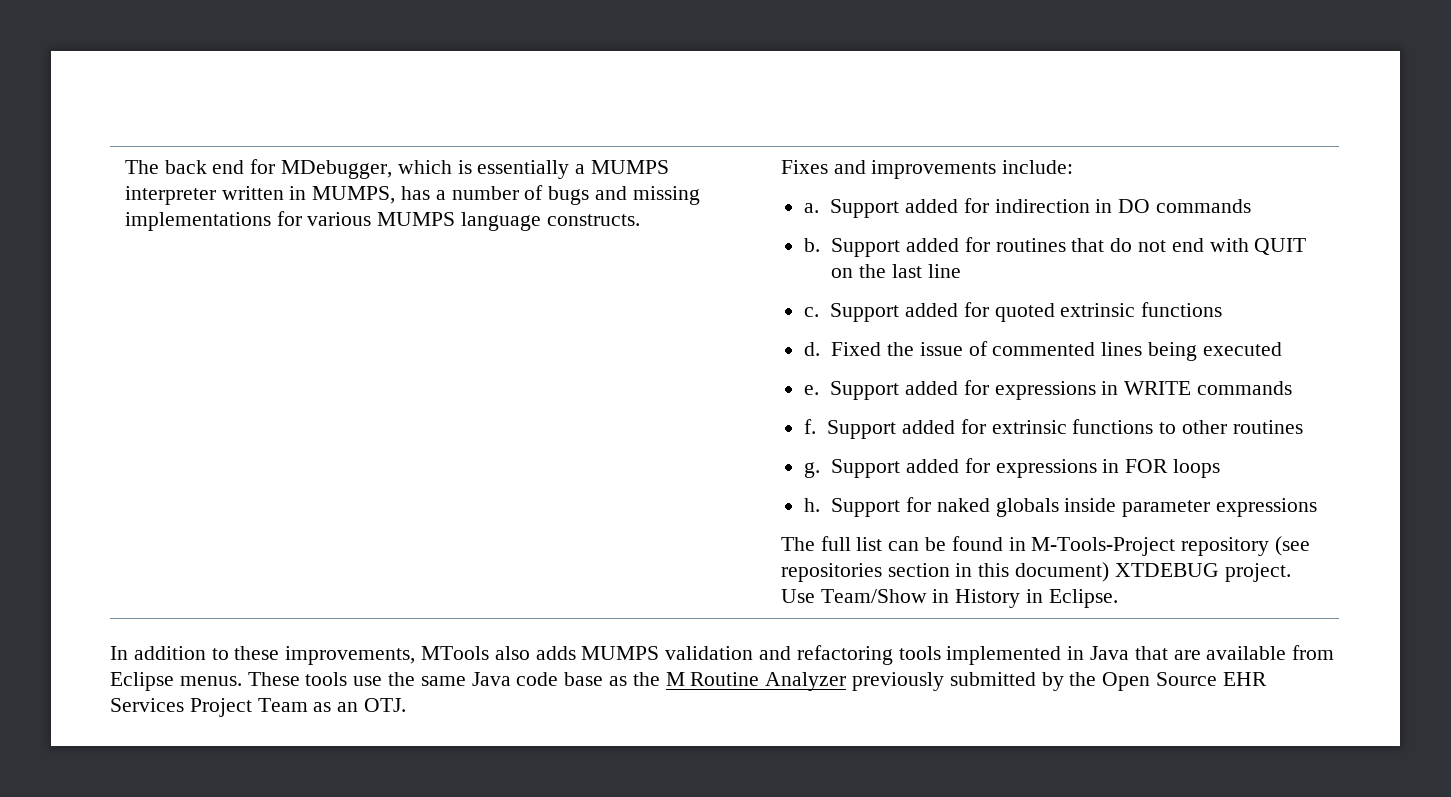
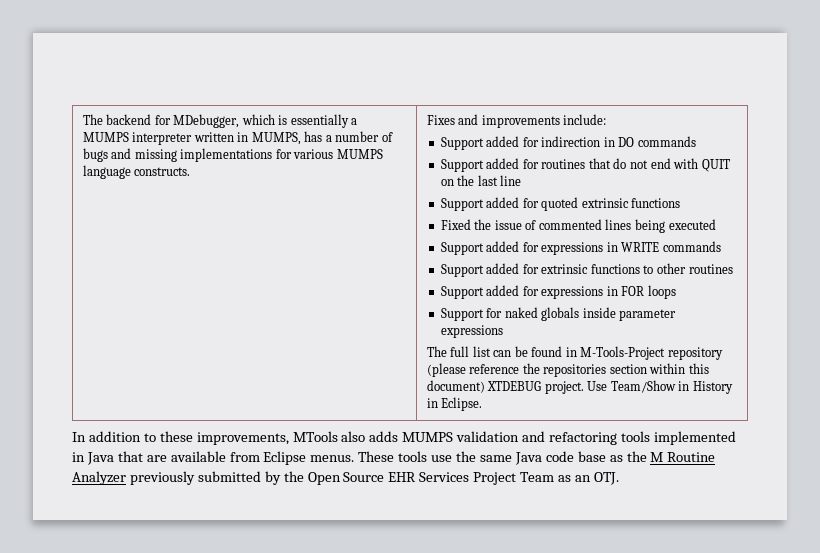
- The back end for MDebugger, which is essentially a MUMPS interpreter written in MUMPS, has a number of bugs and missing implementations for various MUMPS language constructs.
+ The backend for MDebugger, which is essentially a MUMPS interpreter written in MUMPS, has a number of bugs and missing implementations for various MUMPS language constructs.
- a.
- b.
- c.
- d.
- e.
- f.
- g.
- h.
- The full list can be found in M-Tools-Project repository (see repositories section in this document) XTDEBUG project.
+ The full list can be found in M-Tools-Project repository (please reference the repositories section within this document) XTDEBUG project.

